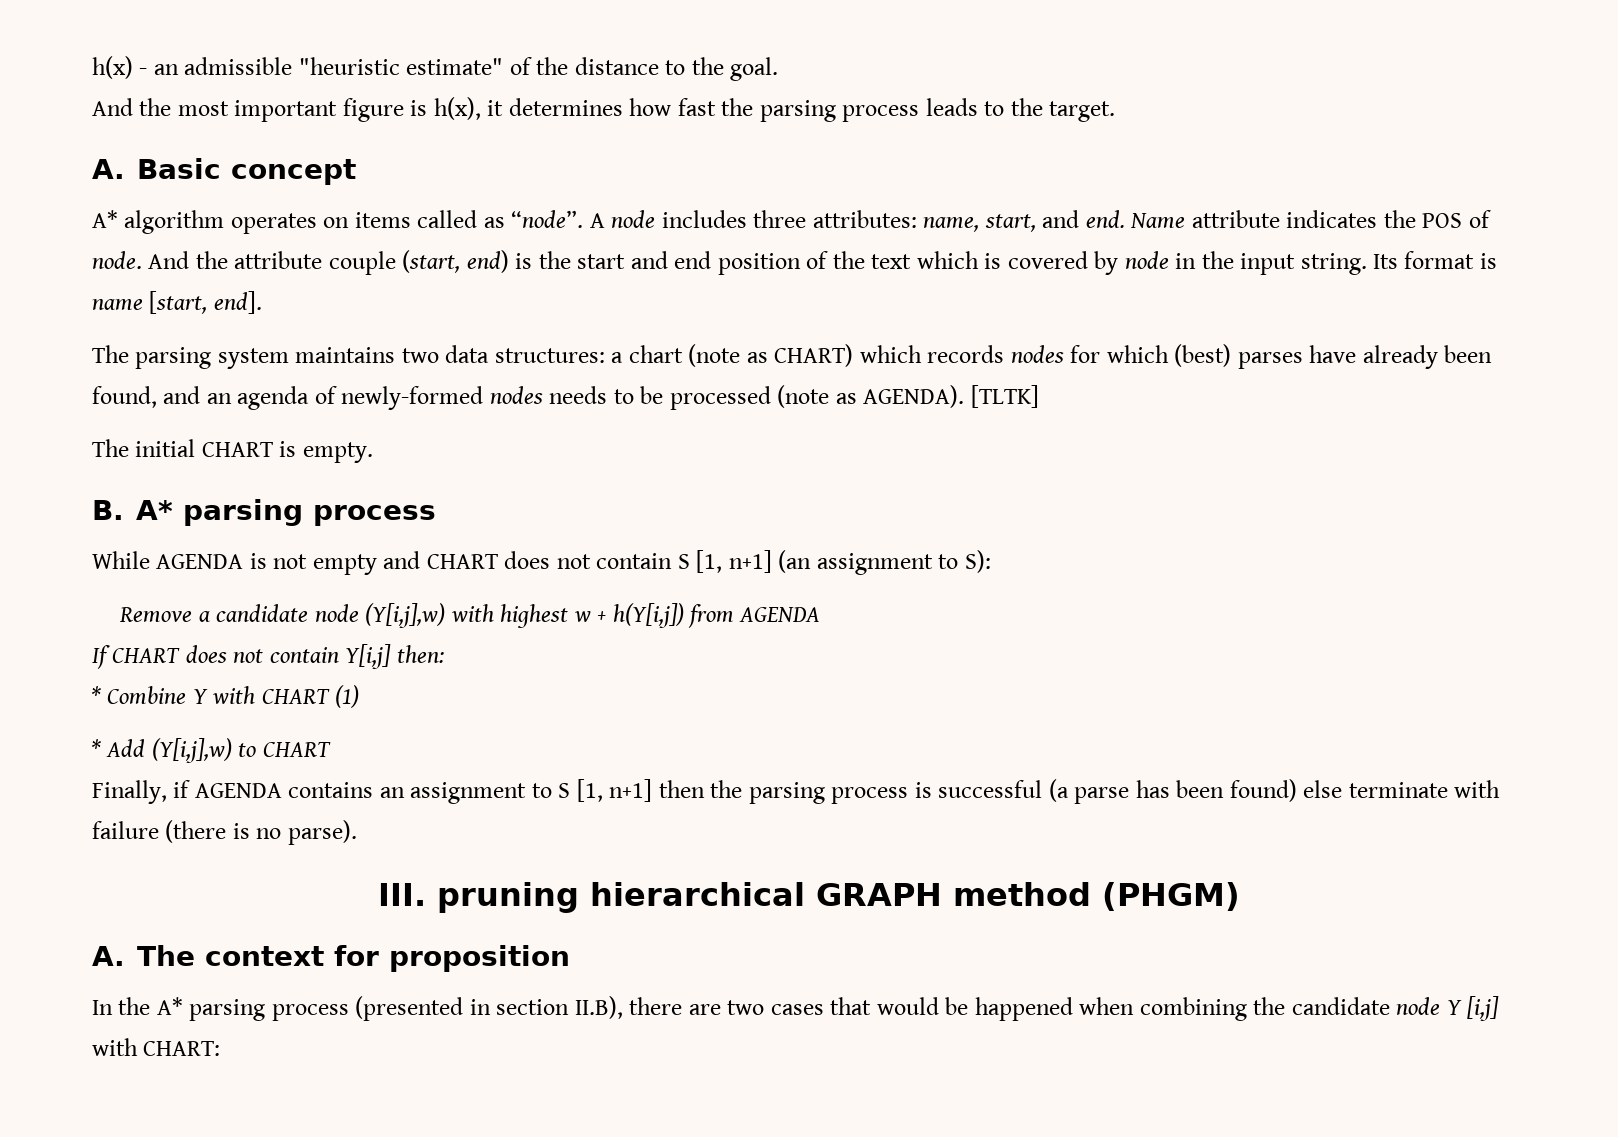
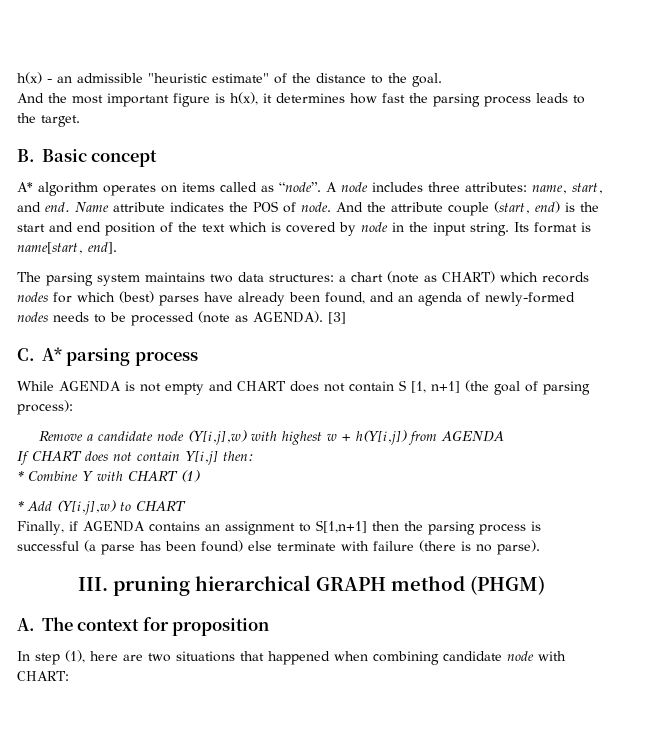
- A. Basic concept
+ B. Basic concept
- Its format is name [start, end].
+ Its format is name[start, end].
- [TLTK]
- The initial CHART is empty.
- B. A* parsing process
+ [3]
+ C. A* parsing process
- While AGENDA is not empty and CHART does not contain S [1, n+1] (an assignment to S):
+ While AGENDA is not empty and CHART does not contain S [1, n+1] (the goal of parsing process):
- Finally, if AGENDA contains an assignment to S [1, n+1] then the parsing process is successful (a parse has been found) else terminate with failure (there is no parse).
+ Finally, if AGENDA contains an assignment to S[1,n+1] then the parsing process is successful (a parse has been found) else terminate with failure (there is no parse).
- In the A* parsing process (presented in section II.B), there are two cases that would be happened when combining the candidate node Y [i,j] with CHART:
+ In step (1), here are two situations that happened when combining candidate node with CHART:

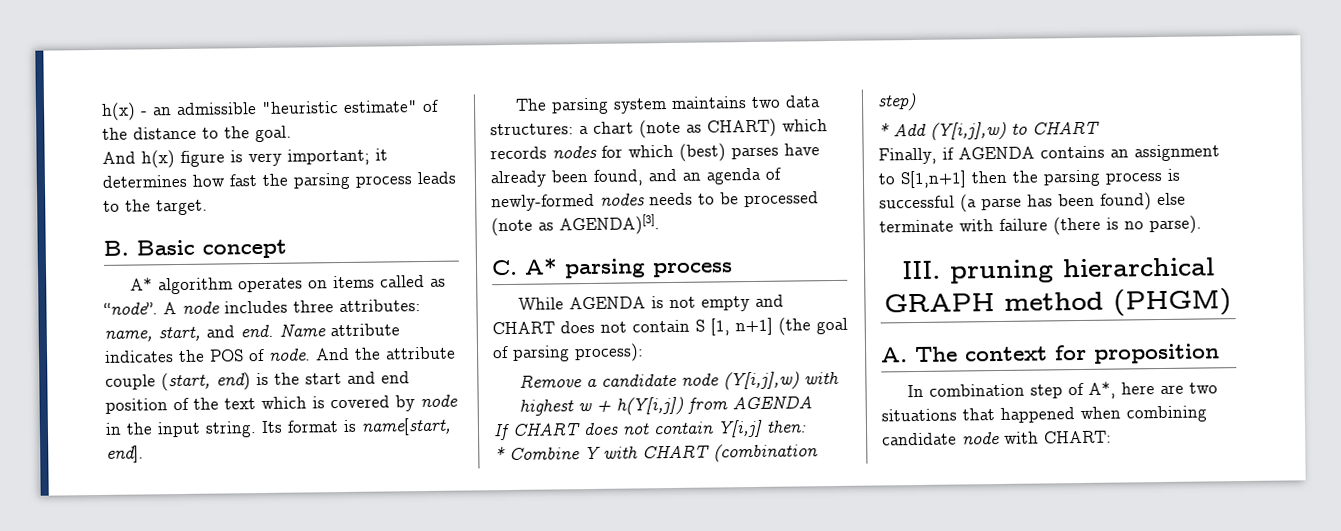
- And the most important figure is h(x), it determines how fast the parsing process leads to the target.
+ And h(x) figure is very important; it determines how fast the parsing process leads to the target.
- The parsing system maintains two data structures: a chart (note as CHART) which records nodes for which (best) parses have already been found, and an agenda of newly-formed nodes needs to be processed (note as AGENDA). [3]
+ The parsing system maintains two data structures: a chart (note as CHART) which records nodes for which (best) parses have already been found, and an agenda of newly-formed nodes needs to be processed (note as AGENDA)[3].
- * Combine Y with CHART (1)
+ * Combine Y with CHART (combination step)
- In step (1), here are two situations that happened when combining candidate node with CHART:
+ In combination step of A*, here are two situations that happened when combining candidate node with CHART:

